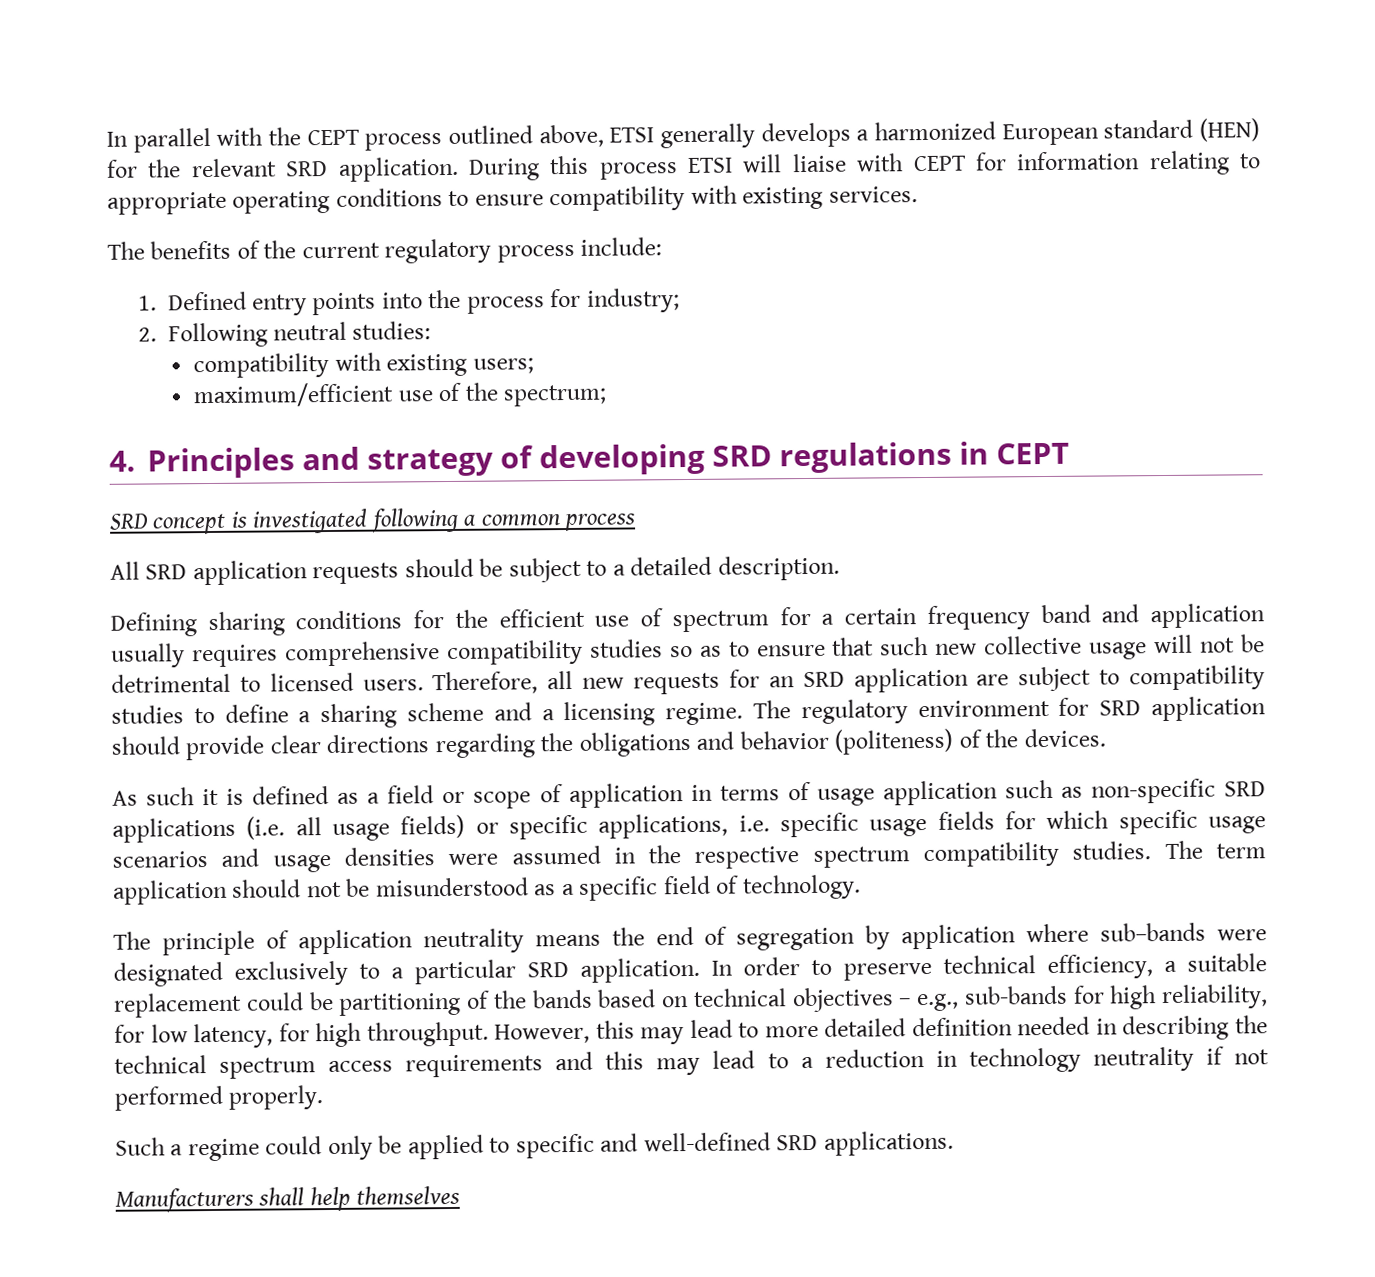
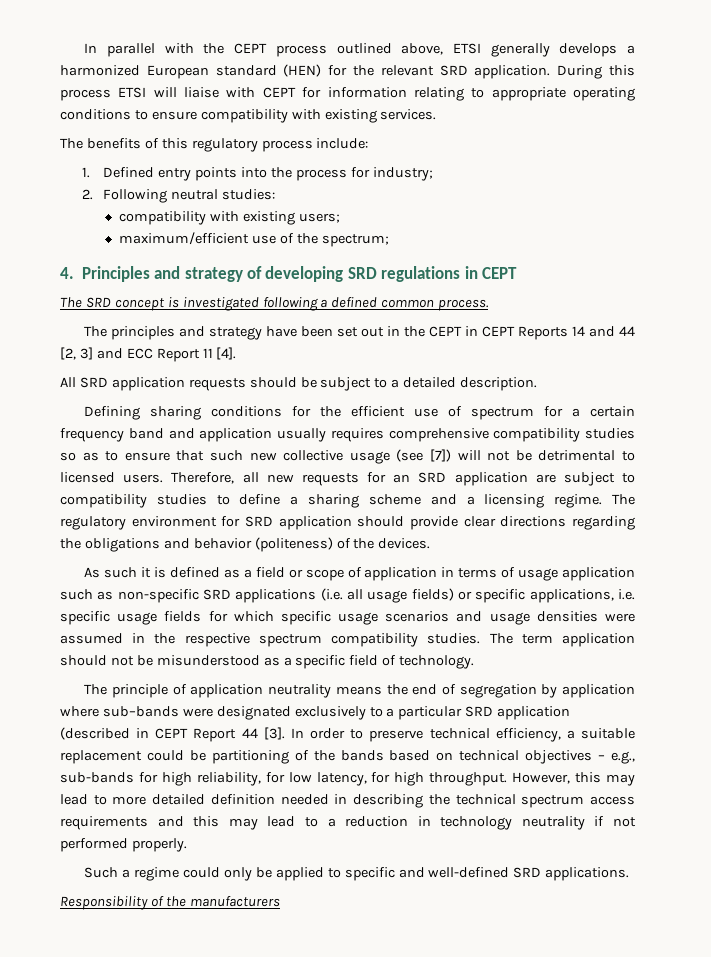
- The benefits of the current regulatory process include:
+ The benefits of this regulatory process include:
- SRD concept is investigated following a common process
+ The SRD concept is investigated following a defined common process.
+ The principles and strategy have been set out in the CEPT in CEPT Reports 14 and 44 [2, 3] and ECC Report 11 [4].
- Defining sharing conditions for the efficient use of spectrum for a certain frequency band and application usually requires comprehensive compatibility studies so as to ensure that such new collective usage will not be detrimental to licensed users.
+ Defining sharing conditions for the efficient use of spectrum for a certain frequency band and application usually requires comprehensive compatibility studies so as to ensure that such new collective usage (see [7]) will not be detrimental to licensed users.
- The principle of application neutrality means the end of segregation by application where sub–bands were designated exclusively to a particular SRD application.
+ The principle of application neutrality means the end of segregation by application where sub–bands were designated exclusively to a particular SRD application (described in CEPT Report 44 [3].
- Manufacturers shall help themselves
+ Responsibility of the manufacturers

